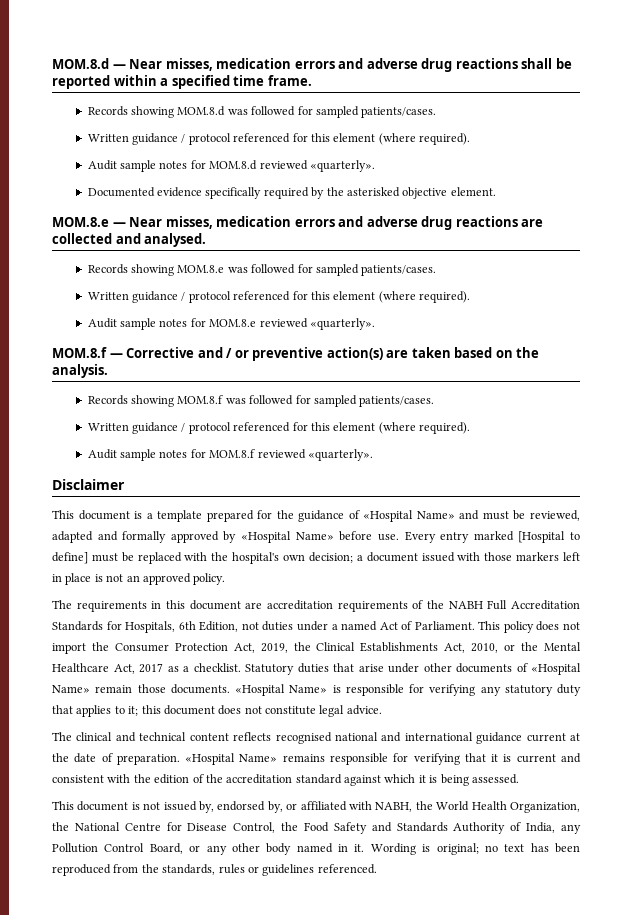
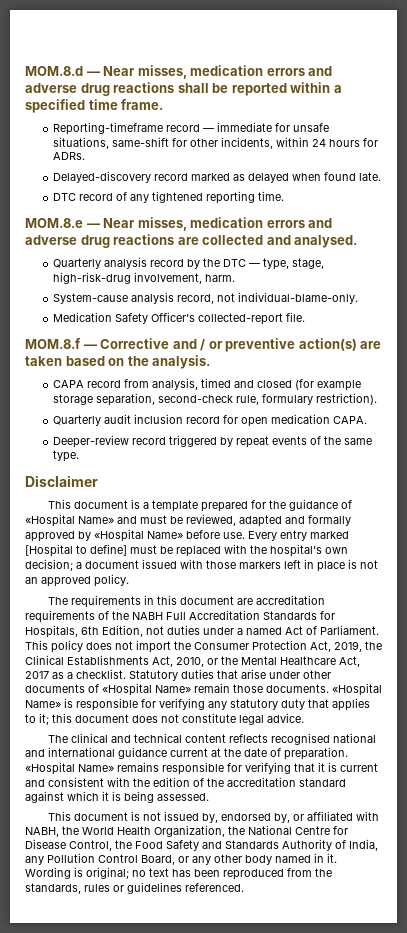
- Records showing MOM.8.d was followed for sampled patients/cases.
- Written guidance / protocol referenced for this element (where required).
- Audit sample notes for MOM.8.d reviewed «quarterly».
- Documented evidence specifically required by the asterisked objective element.
+ Reporting-timeframe record — immediate for unsafe situations, same-shift for other incidents, within 24 hours for ADRs.
+ Delayed-discovery record marked as delayed when found late.
+ DTC record of any tightened reporting time.
- Records showing MOM.8.e was followed for sampled patients/cases.
- Written guidance / protocol referenced for this element (where required).
- Audit sample notes for MOM.8.e reviewed «quarterly».
+ Quarterly analysis record by the DTC — type, stage, high-risk-drug involvement, harm.
+ System-cause analysis record, not individual-blame-only.
+ Medication Safety Officer's collected-report file.
- Records showing MOM.8.f was followed for sampled patients/cases.
- Written guidance / protocol referenced for this element (where required).
- Audit sample notes for MOM.8.f reviewed «quarterly».
+ CAPA record from analysis, timed and closed (for example storage separation, second-check rule, formulary restriction).
+ Quarterly audit inclusion record for open medication CAPA.
+ Deeper-review record triggered by repeat events of the same type.

